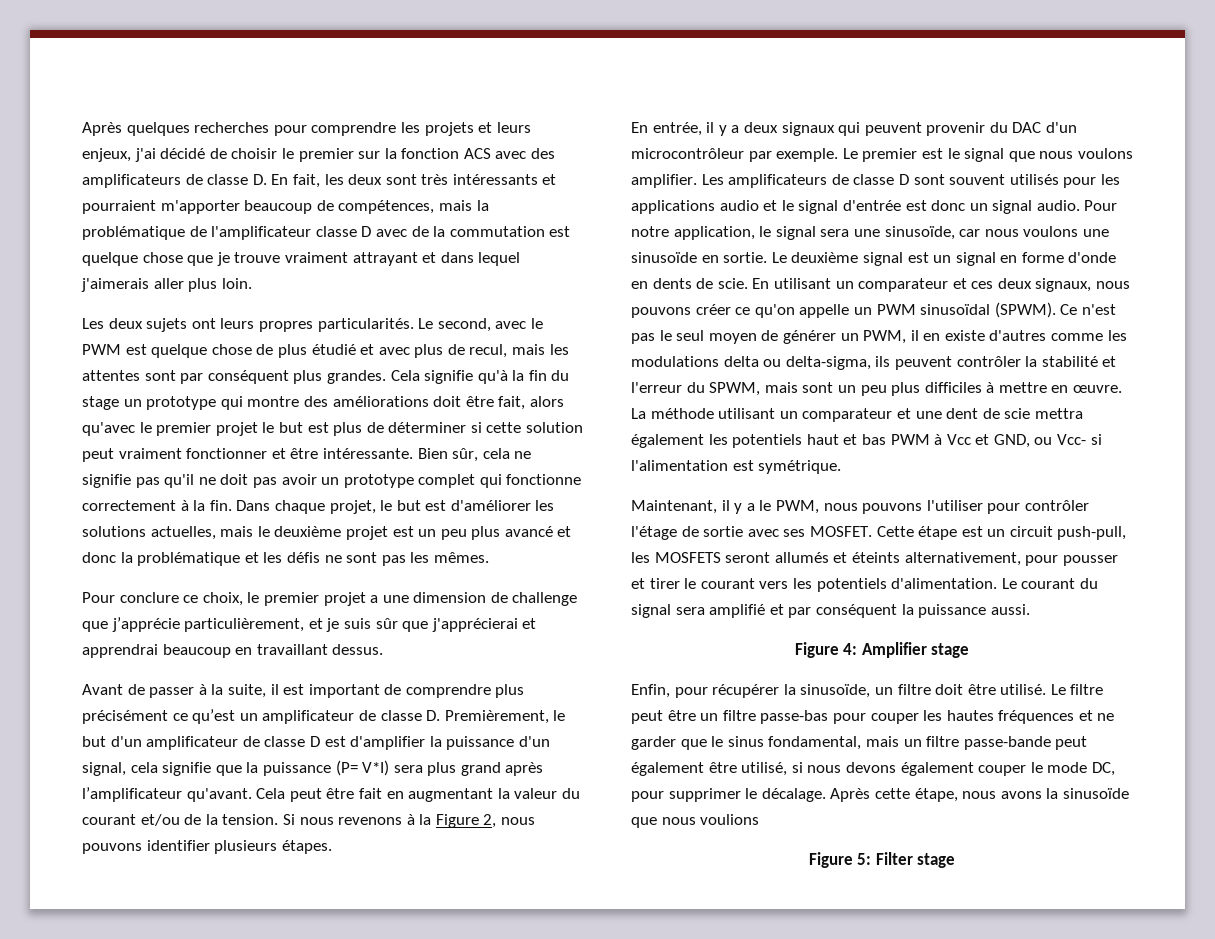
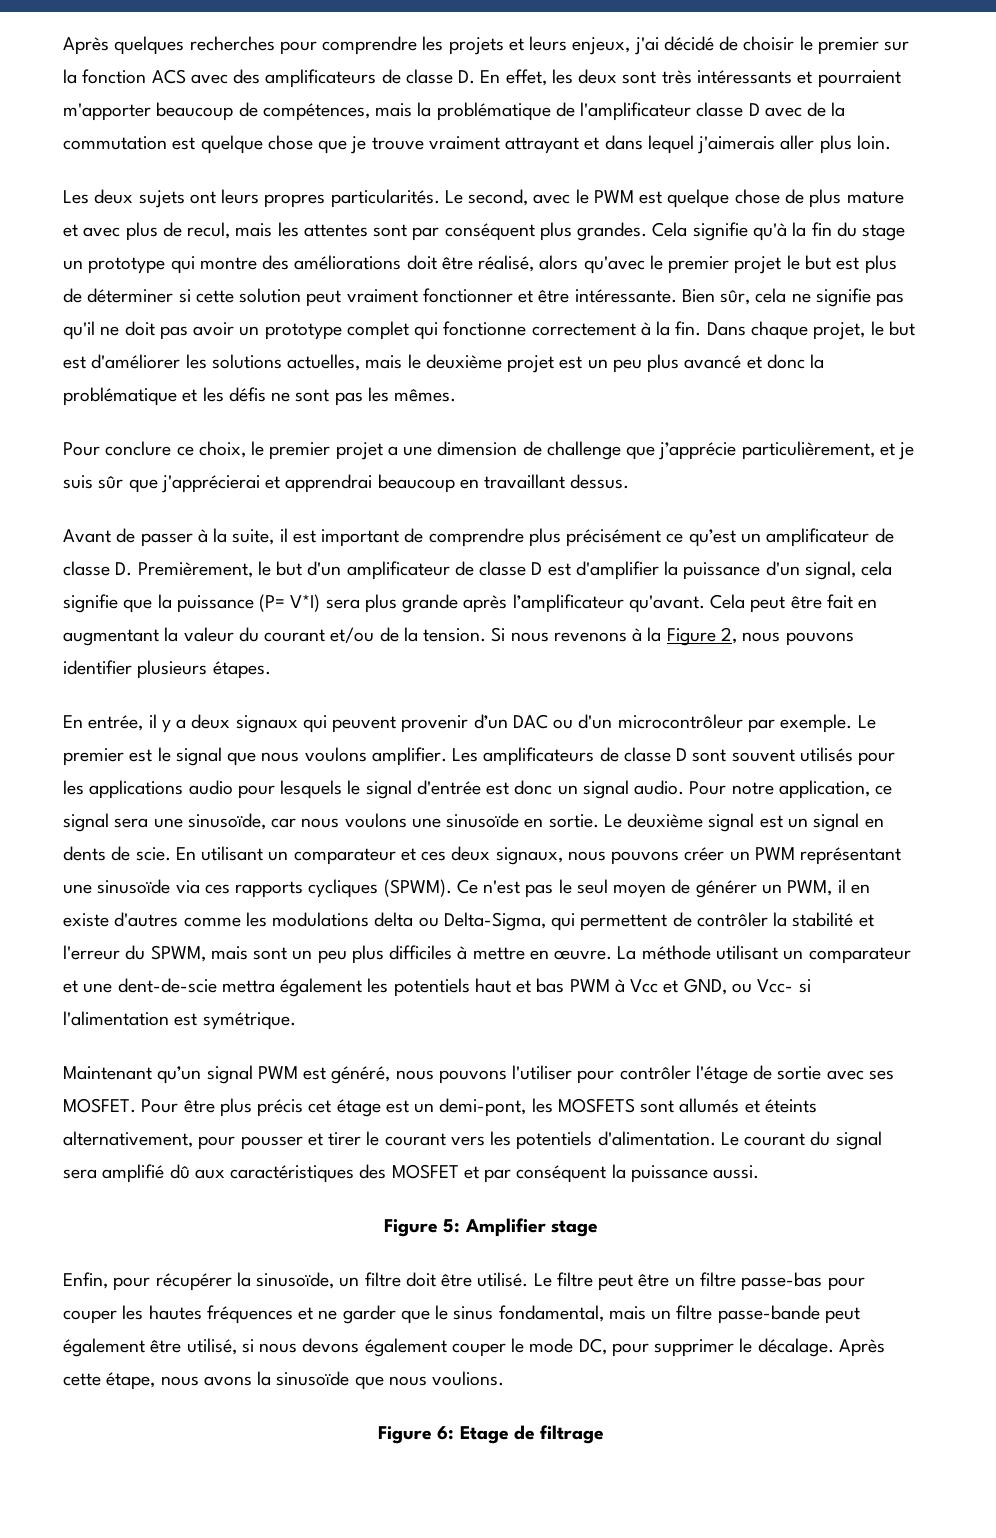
- Après quelques recherches pour comprendre les projets et leurs enjeux, j'ai décidé de choisir le premier sur la fonction ACS avec des amplificateurs de classe D. En fait, les deux sont très intéressants et pourraient m'apporter beaucoup de compétences, mais la problématique de l'amplificateur classe D avec de la commutation est quelque chose que je trouve vraiment attrayant et dans lequel j'aimerais aller plus loin.
+ Après quelques recherches pour comprendre les projets et leurs enjeux, j'ai décidé de choisir le premier sur la fonction ACS avec des amplificateurs de classe D. En effet, les deux sont très intéressants et pourraient m'apporter beaucoup de compétences, mais la problématique de l'amplificateur classe D avec de la commutation est quelque chose que je trouve vraiment attrayant et dans lequel j'aimerais aller plus loin.
- Le second, avec le PWM est quelque chose de plus étudié et avec plus de recul, mais les attentes sont par conséquent plus grandes.
+ Le second, avec le PWM est quelque chose de plus mature et avec plus de recul, mais les attentes sont par conséquent plus grandes.
- Cela signifie qu'à la fin du stage un prototype qui montre des améliorations doit être fait, alors qu'avec le premier projet le but est plus de déterminer si cette solution peut vraiment fonctionner et être intéressante.
+ Cela signifie qu'à la fin du stage un prototype qui montre des améliorations doit être réalisé, alors qu'avec le premier projet le but est plus de déterminer si cette solution peut vraiment fonctionner et être intéressante.
- Avant de passer à la suite, il est important de comprendre plus précisément ce qu’est un amplificateur de classe D. Premièrement, le but d'un amplificateur de classe D est d'amplifier la puissance d'un signal, cela signifie que la puissance (P= V*I) sera plus grand après l’amplificateur qu'avant.
+ Avant de passer à la suite, il est important de comprendre plus précisément ce qu’est un amplificateur de classe D. Premièrement, le but d'un amplificateur de classe D est d'amplifier la puissance d'un signal, cela signifie que la puissance (P= V*I) sera plus grande après l’amplificateur qu'avant.
- En entrée, il y a deux signaux qui peuvent provenir du DAC d'un microcontrôleur par exemple.
+ En entrée, il y a deux signaux qui peuvent provenir d’un DAC ou d'un microcontrôleur par exemple.
- Les amplificateurs de classe D sont souvent utilisés pour les applications audio et le signal d'entrée est donc un signal audio.
+ Les amplificateurs de classe D sont souvent utilisés pour les applications audio pour lesquels le signal d'entrée est donc un signal audio.
- Pour notre application, le signal sera une sinusoïde, car nous voulons une sinusoïde en sortie.
+ Pour notre application, ce signal sera une sinusoïde, car nous voulons une sinusoïde en sortie.
- Le deuxième signal est un signal en forme d'onde en dents de scie.
+ Le deuxième signal est un signal en dents de scie.
- En utilisant un comparateur et ces deux signaux, nous pouvons créer ce qu'on appelle un PWM sinusoïdal (SPWM).
+ En utilisant un comparateur et ces deux signaux, nous pouvons créer un PWM représentant une sinusoïde via ces rapports cycliques (SPWM).
- Ce n'est pas le seul moyen de générer un PWM, il en existe d'autres comme les modulations delta ou delta-sigma, ils peuvent contrôler la stabilité et l'erreur du SPWM, mais sont un peu plus difficiles à mettre en œuvre.
+ Ce n'est pas le seul moyen de générer un PWM, il en existe d'autres comme les modulations delta ou Delta-Sigma, qui permettent de contrôler la stabilité et l'erreur du SPWM, mais sont un peu plus difficiles à mettre en œuvre.
- La méthode utilisant un comparateur et une dent de scie mettra également les potentiels haut et bas PWM à Vcc et GND, ou Vcc- si l'alimentation est symétrique.
+ La méthode utilisant un comparateur et une dent-de-scie mettra également les potentiels haut et bas PWM à Vcc et GND, ou Vcc- si l'alimentation est symétrique.
- Maintenant, il y a le PWM, nous pouvons l'utiliser pour contrôler l'étage de sortie avec ses MOSFET.
+ Maintenant qu’un signal PWM est généré, nous pouvons l'utiliser pour contrôler l'étage de sortie avec ses MOSFET.
- Cette étape est un circuit push-pull, les MOSFETS seront allumés et éteints alternativement, pour pousser et tirer le courant vers les potentiels d'alimentation.
+ Pour être plus précis cet étage est un demi-pont, les MOSFETS sont allumés et éteints alternativement, pour pousser et tirer le courant vers les potentiels d'alimentation.
- Le courant du signal sera amplifié et par conséquent la puissance aussi.
+ Le courant du signal sera amplifié dû aux caractéristiques des MOSFET et par conséquent la puissance aussi.
- Figure 4: Amplifier stage
+ Figure 5: Amplifier stage
- Après cette étape, nous avons la sinusoïde que nous voulions
- Figure 5: Filter stage
+ Après cette étape, nous avons la sinusoïde que nous voulions.
+ Figure 6: Etage de filtrage

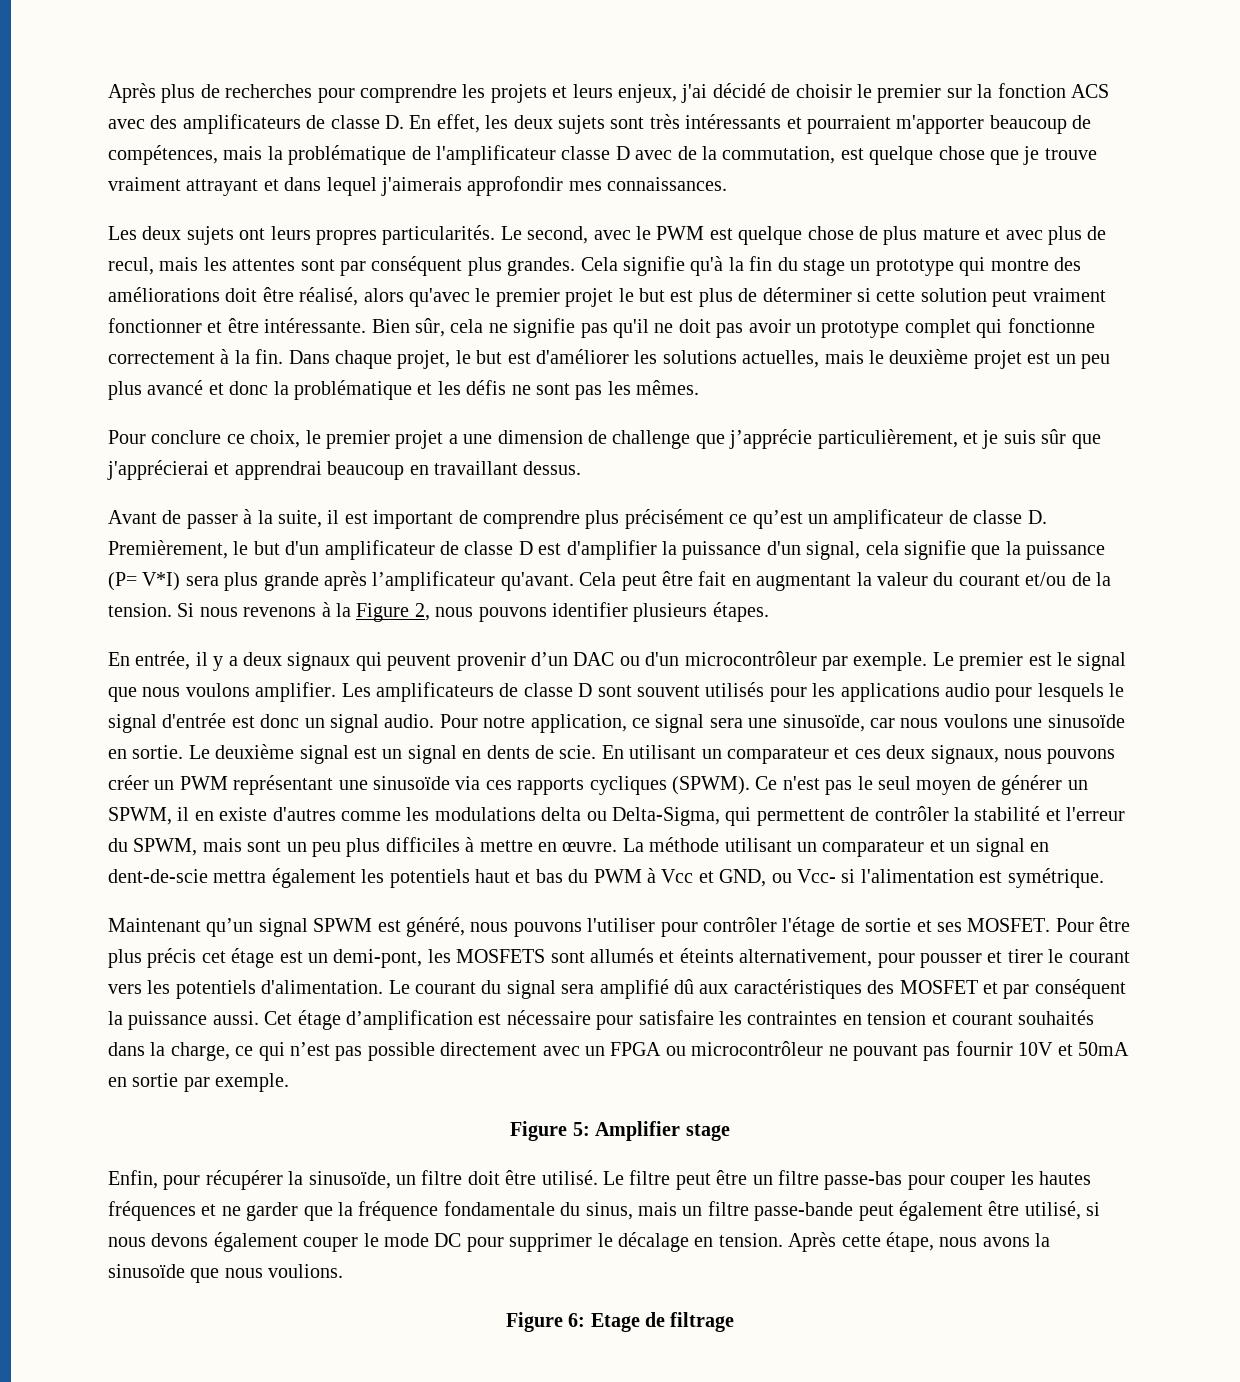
- Après quelques recherches pour comprendre les projets et leurs enjeux, j'ai décidé de choisir le premier sur la fonction ACS avec des amplificateurs de classe D. En effet, les deux sont très intéressants et pourraient m'apporter beaucoup de compétences, mais la problématique de l'amplificateur classe D avec de la commutation est quelque chose que je trouve vraiment attrayant et dans lequel j'aimerais aller plus loin.
+ Après plus de recherches pour comprendre les projets et leurs enjeux, j'ai décidé de choisir le premier sur la fonction ACS avec des amplificateurs de classe D. En effet, les deux sujets sont très intéressants et pourraient m'apporter beaucoup de compétences, mais la problématique de l'amplificateur classe D avec de la commutation, est quelque chose que je trouve vraiment attrayant et dans lequel j'aimerais approfondir mes connaissances.
- Ce n'est pas le seul moyen de générer un PWM, il en existe d'autres comme les modulations delta ou Delta-Sigma, qui permettent de contrôler la stabilité et l'erreur du SPWM, mais sont un peu plus difficiles à mettre en œuvre.
+ Ce n'est pas le seul moyen de générer un SPWM, il en existe d'autres comme les modulations delta ou Delta-Sigma, qui permettent de contrôler la stabilité et l'erreur du SPWM, mais sont un peu plus difficiles à mettre en œuvre.
- La méthode utilisant un comparateur et une dent-de-scie mettra également les potentiels haut et bas PWM à Vcc et GND, ou Vcc- si l'alimentation est symétrique.
+ La méthode utilisant un comparateur et un signal en dent-de-scie mettra également les potentiels haut et bas du PWM à Vcc et GND, ou Vcc- si l'alimentation est symétrique.
- Maintenant qu’un signal PWM est généré, nous pouvons l'utiliser pour contrôler l'étage de sortie avec ses MOSFET.
+ Maintenant qu’un signal SPWM est généré, nous pouvons l'utiliser pour contrôler l'étage de sortie et ses MOSFET.
+ Cet étage d’amplification est nécessaire pour satisfaire les contraintes en tension et courant souhaités dans la charge, ce qui n’est pas possible directement avec un FPGA ou microcontrôleur ne pouvant pas fournir 10V et 50mA en sortie par exemple.
- Le filtre peut être un filtre passe-bas pour couper les hautes fréquences et ne garder que le sinus fondamental, mais un filtre passe-bande peut également être utilisé, si nous devons également couper le mode DC, pour supprimer le décalage.
+ Le filtre peut être un filtre passe-bas pour couper les hautes fréquences et ne garder que la fréquence fondamentale du sinus, mais un filtre passe-bande peut également être utilisé, si nous devons également couper le mode DC pour supprimer le décalage en tension.

